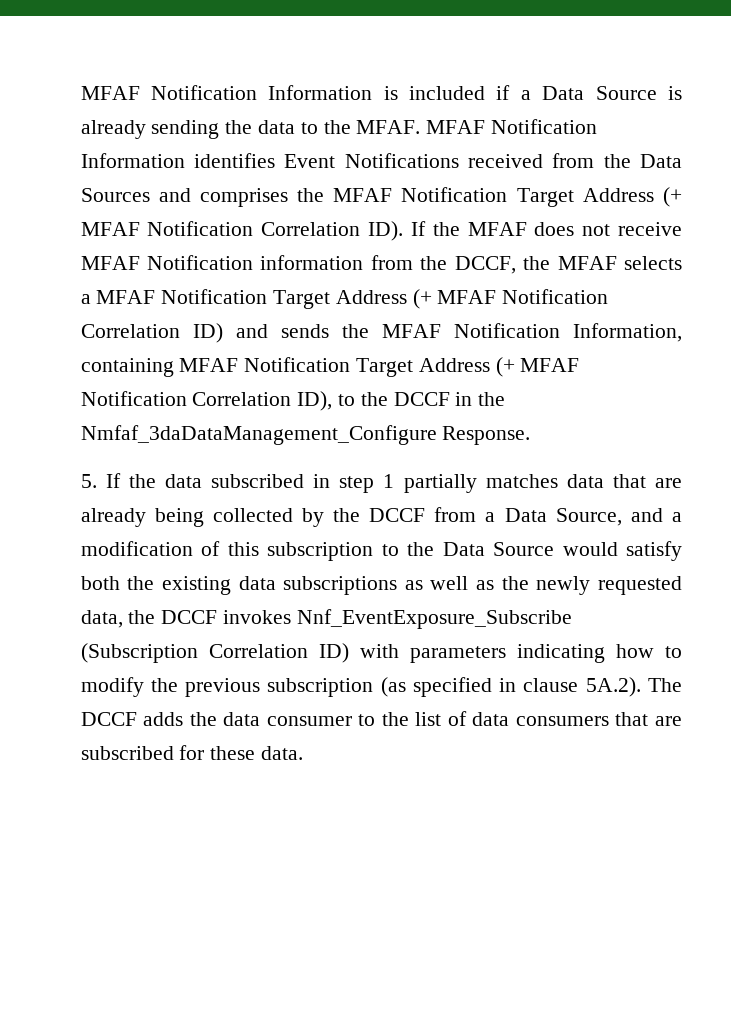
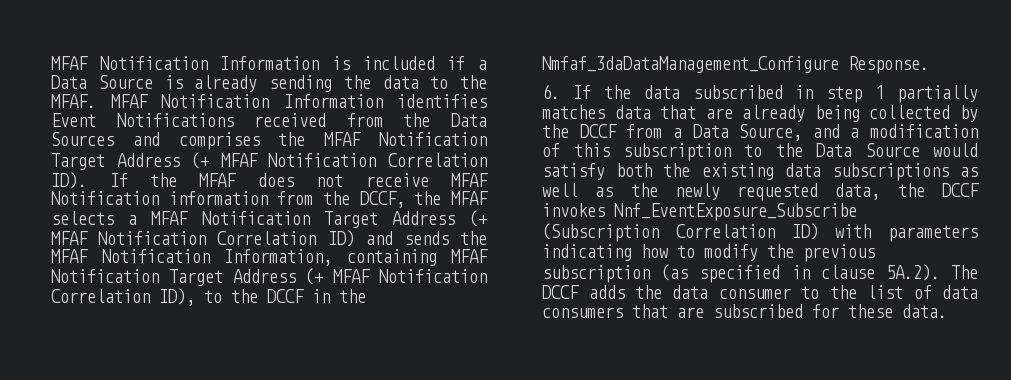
- 5. If the data subscribed in step 1 partially matches data that are already being collected by the DCCF from a Data Source, and a modification of this subscription to the Data Source would satisfy both the existing data subscriptions as well as the newly requested data, the DCCF invokes Nnf_EventExposure_Subscribe (Subscription Correlation ID) with parameters indicating how to modify the previous subscription (as specified in clause 5A.2). The DCCF adds the data consumer to the list of data consumers that are subscribed for these data.
+ 6. If the data subscribed in step 1 partially matches data that are already being collected by the DCCF from a Data Source, and a modification of this subscription to the Data Source would satisfy both the existing data subscriptions as well as the newly requested data, the DCCF invokes Nnf_EventExposure_Subscribe (Subscription Correlation ID) with parameters indicating how to modify the previous subscription (as specified in clause 5A.2). The DCCF adds the data consumer to the list of data consumers that are subscribed for these data.

